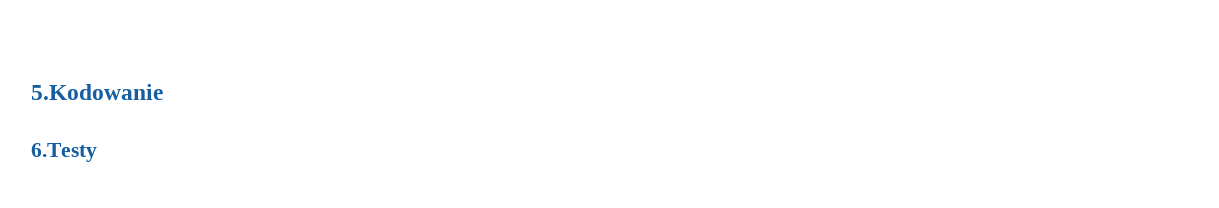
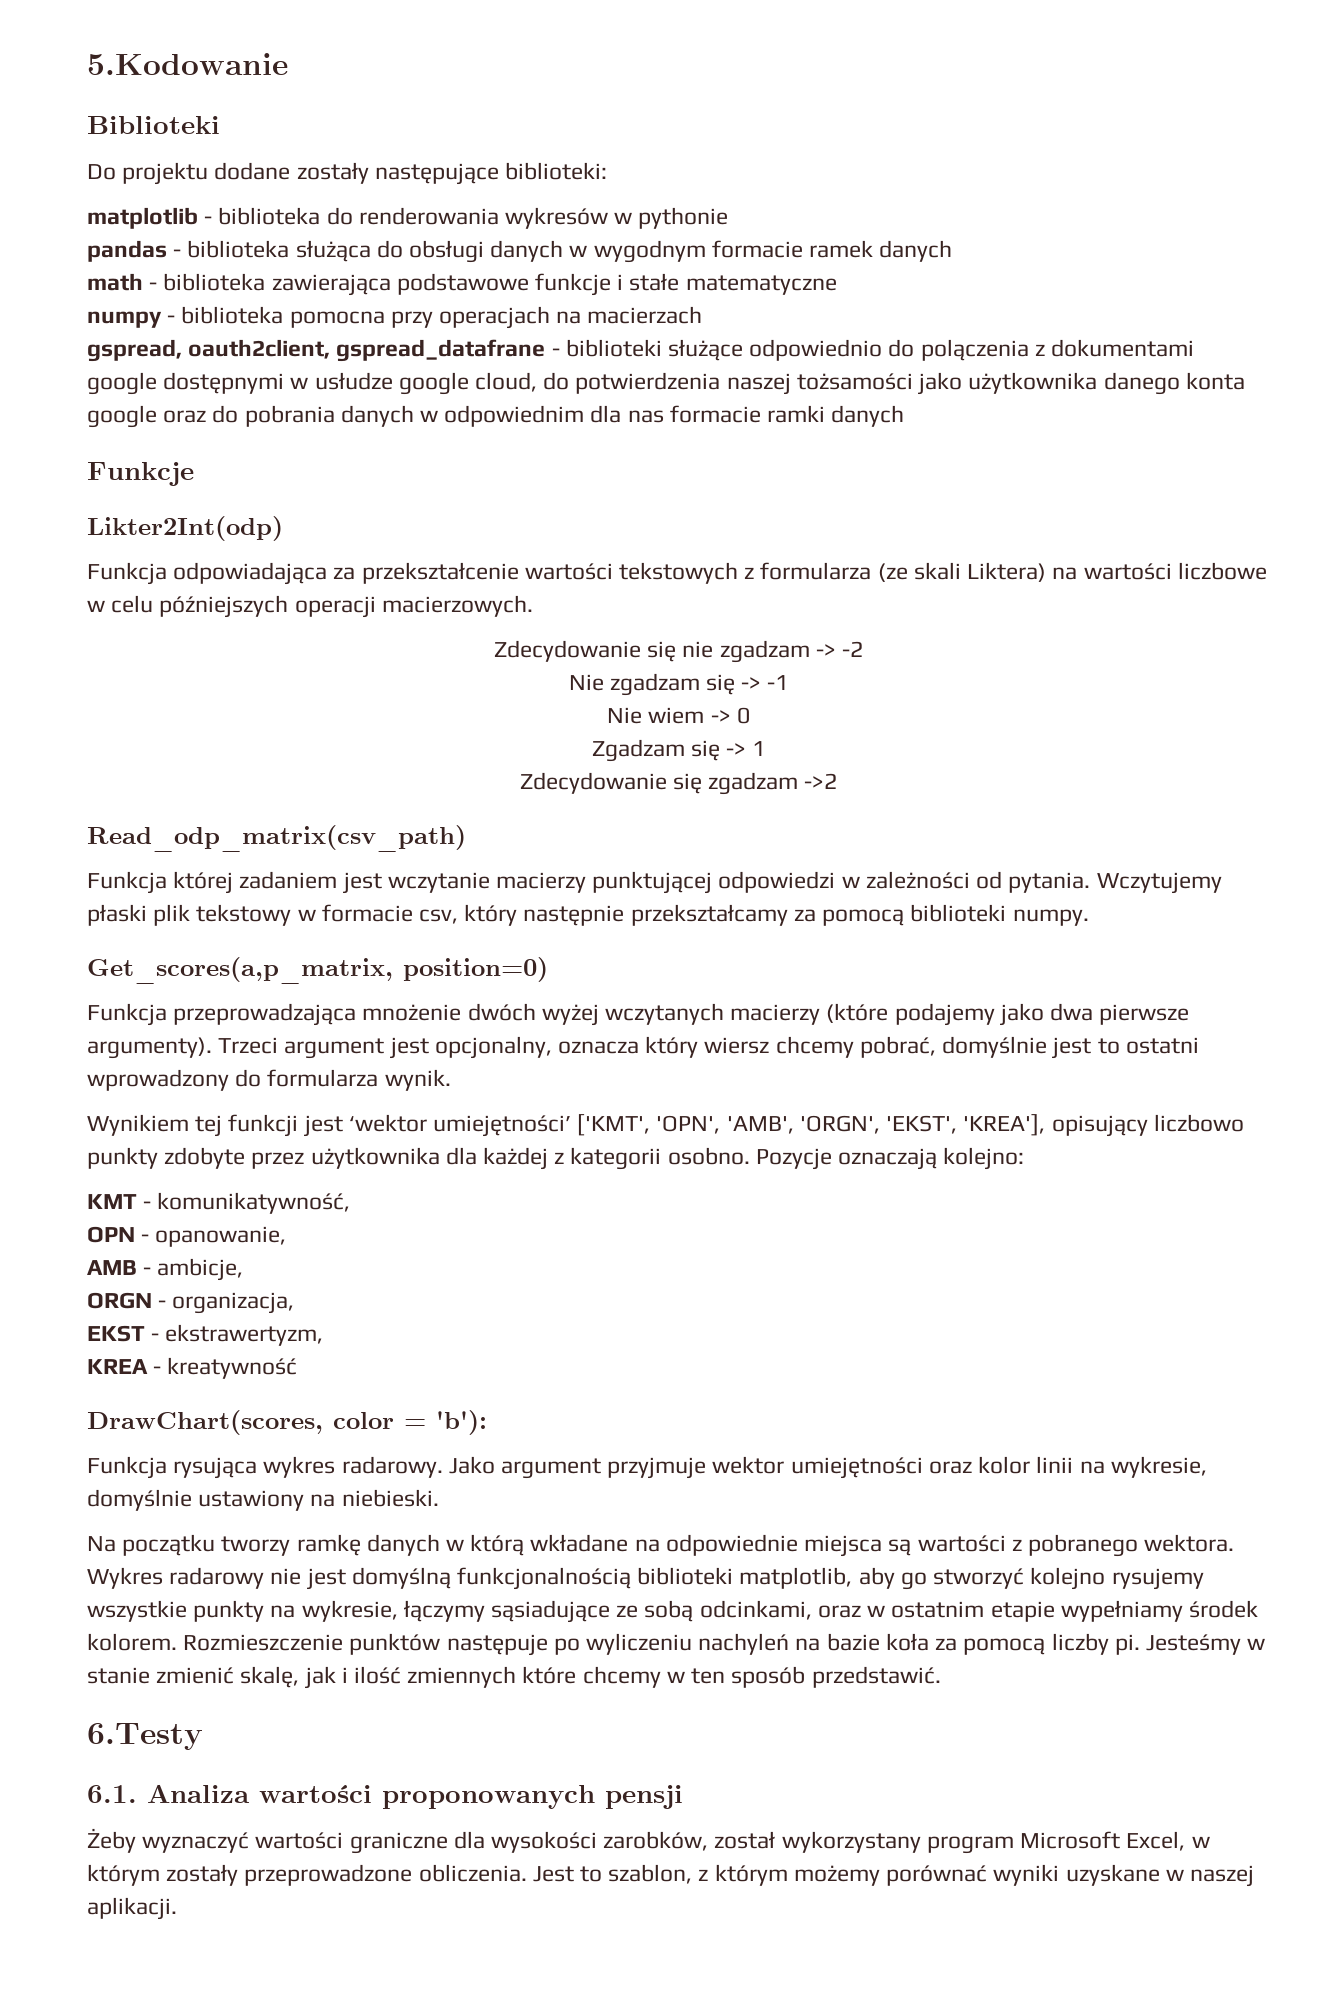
+ Biblioteki
+ Do projektu dodane zostały następujące biblioteki:
+ matplotlib - biblioteka do renderowania wykresów w pythonie
+ pandas - biblioteka służąca do obsługi danych w wygodnym formacie ramek danych
+ math - biblioteka zawierająca podstawowe funkcje i stałe matematyczne
+ numpy - biblioteka pomocna przy operacjach na macierzach
+ gspread, oauth2client, gspread_datafrane - biblioteki służące odpowiednio do polączenia z dokumentami google dostępnymi w usłudze google cloud, do potwierdzenia naszej tożsamości jako użytkownika danego konta google oraz do pobrania danych w odpowiednim dla nas formacie ramki danych
+ Funkcje
+ Likter2Int(odp)
+ Funkcja odpowiadająca za przekształcenie wartości tekstowych z formularza (ze skali Liktera) na wartości liczbowe w celu późniejszych operacji macierzowych.
+ Zdecydowanie się nie zgadzam -> -2
+ Nie zgadzam się -> -1
+ Nie wiem -> 0
+ Zgadzam się -> 1
+ Zdecydowanie się zgadzam ->2
+ Read_odp_matrix(csv_path)
+ Funkcja której zadaniem jest wczytanie macierzy punktującej odpowiedzi w zależności od pytania. Wczytujemy płaski plik tekstowy w formacie csv, który następnie przekształcamy za pomocą biblioteki numpy.
+ Get_scores(a,p_matrix, position=0)
+ Funkcja przeprowadzająca mnożenie dwóch wyżej wczytanych macierzy (które podajemy jako dwa pierwsze argumenty). Trzeci argument jest opcjonalny, oznacza który wiersz chcemy pobrać, domyślnie jest to ostatni wprowadzony do formularza wynik.
+ Wynikiem tej funkcji jest ‘wektor umiejętności’ ['KMT', 'OPN', 'AMB', 'ORGN', 'EKST', 'KREA'], opisujący liczbowo punkty zdobyte przez użytkownika dla każdej z kategorii osobno. Pozycje oznaczają kolejno:
+ KMT - komunikatywność,
+ OPN - opanowanie,
+ AMB - ambicje,
+ ORGN - organizacja,
+ EKST - ekstrawertyzm,
+ KREA - kreatywność
+ DrawChart(scores, color = 'b'):
+ Funkcja rysująca wykres radarowy. Jako argument przyjmuje wektor umiejętności oraz kolor linii na wykresie, domyślnie ustawiony na niebieski.
+ Na początku tworzy ramkę danych w którą wkładane na odpowiednie miejsca są wartości z pobranego wektora. Wykres radarowy nie jest domyślną funkcjonalnością biblioteki matplotlib, aby go stworzyć kolejno rysujemy wszystkie punkty na wykresie, łączymy sąsiadujące ze sobą odcinkami, oraz w ostatnim etapie wypełniamy środek kolorem. Rozmieszczenie punktów następuje po wyliczeniu nachyleń na bazie koła za pomocą liczby pi. Jesteśmy w stanie zmienić skalę, jak i ilość zmiennych które chcemy w ten sposób przedstawić.
  6.Testy
+ 6.1. Analiza wartości proponowanych pensji
+ Żeby wyznaczyć wartości graniczne dla wysokości zarobków, został wykorzystany program Microsoft Excel, w którym zostały przeprowadzone obliczenia. Jest to szablon, z którym możemy porównać wyniki uzyskane w naszej aplikacji.

